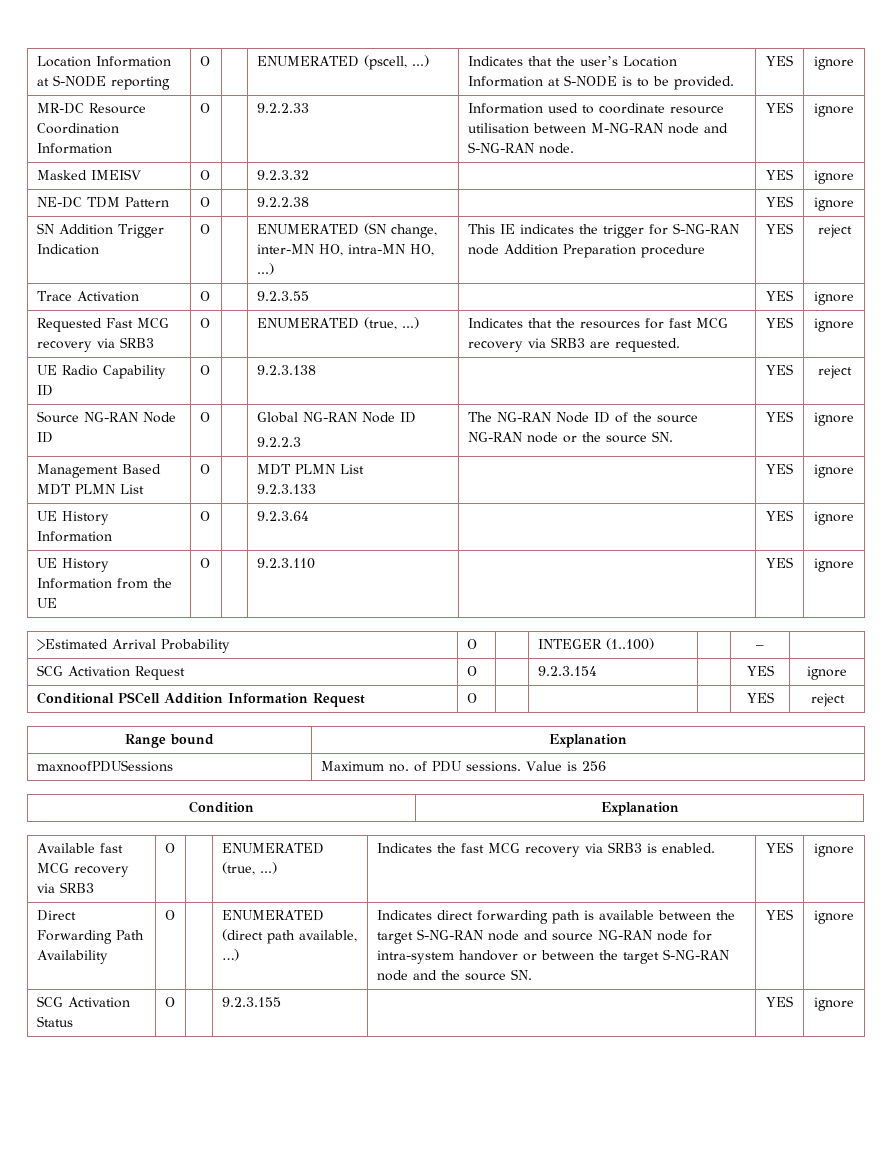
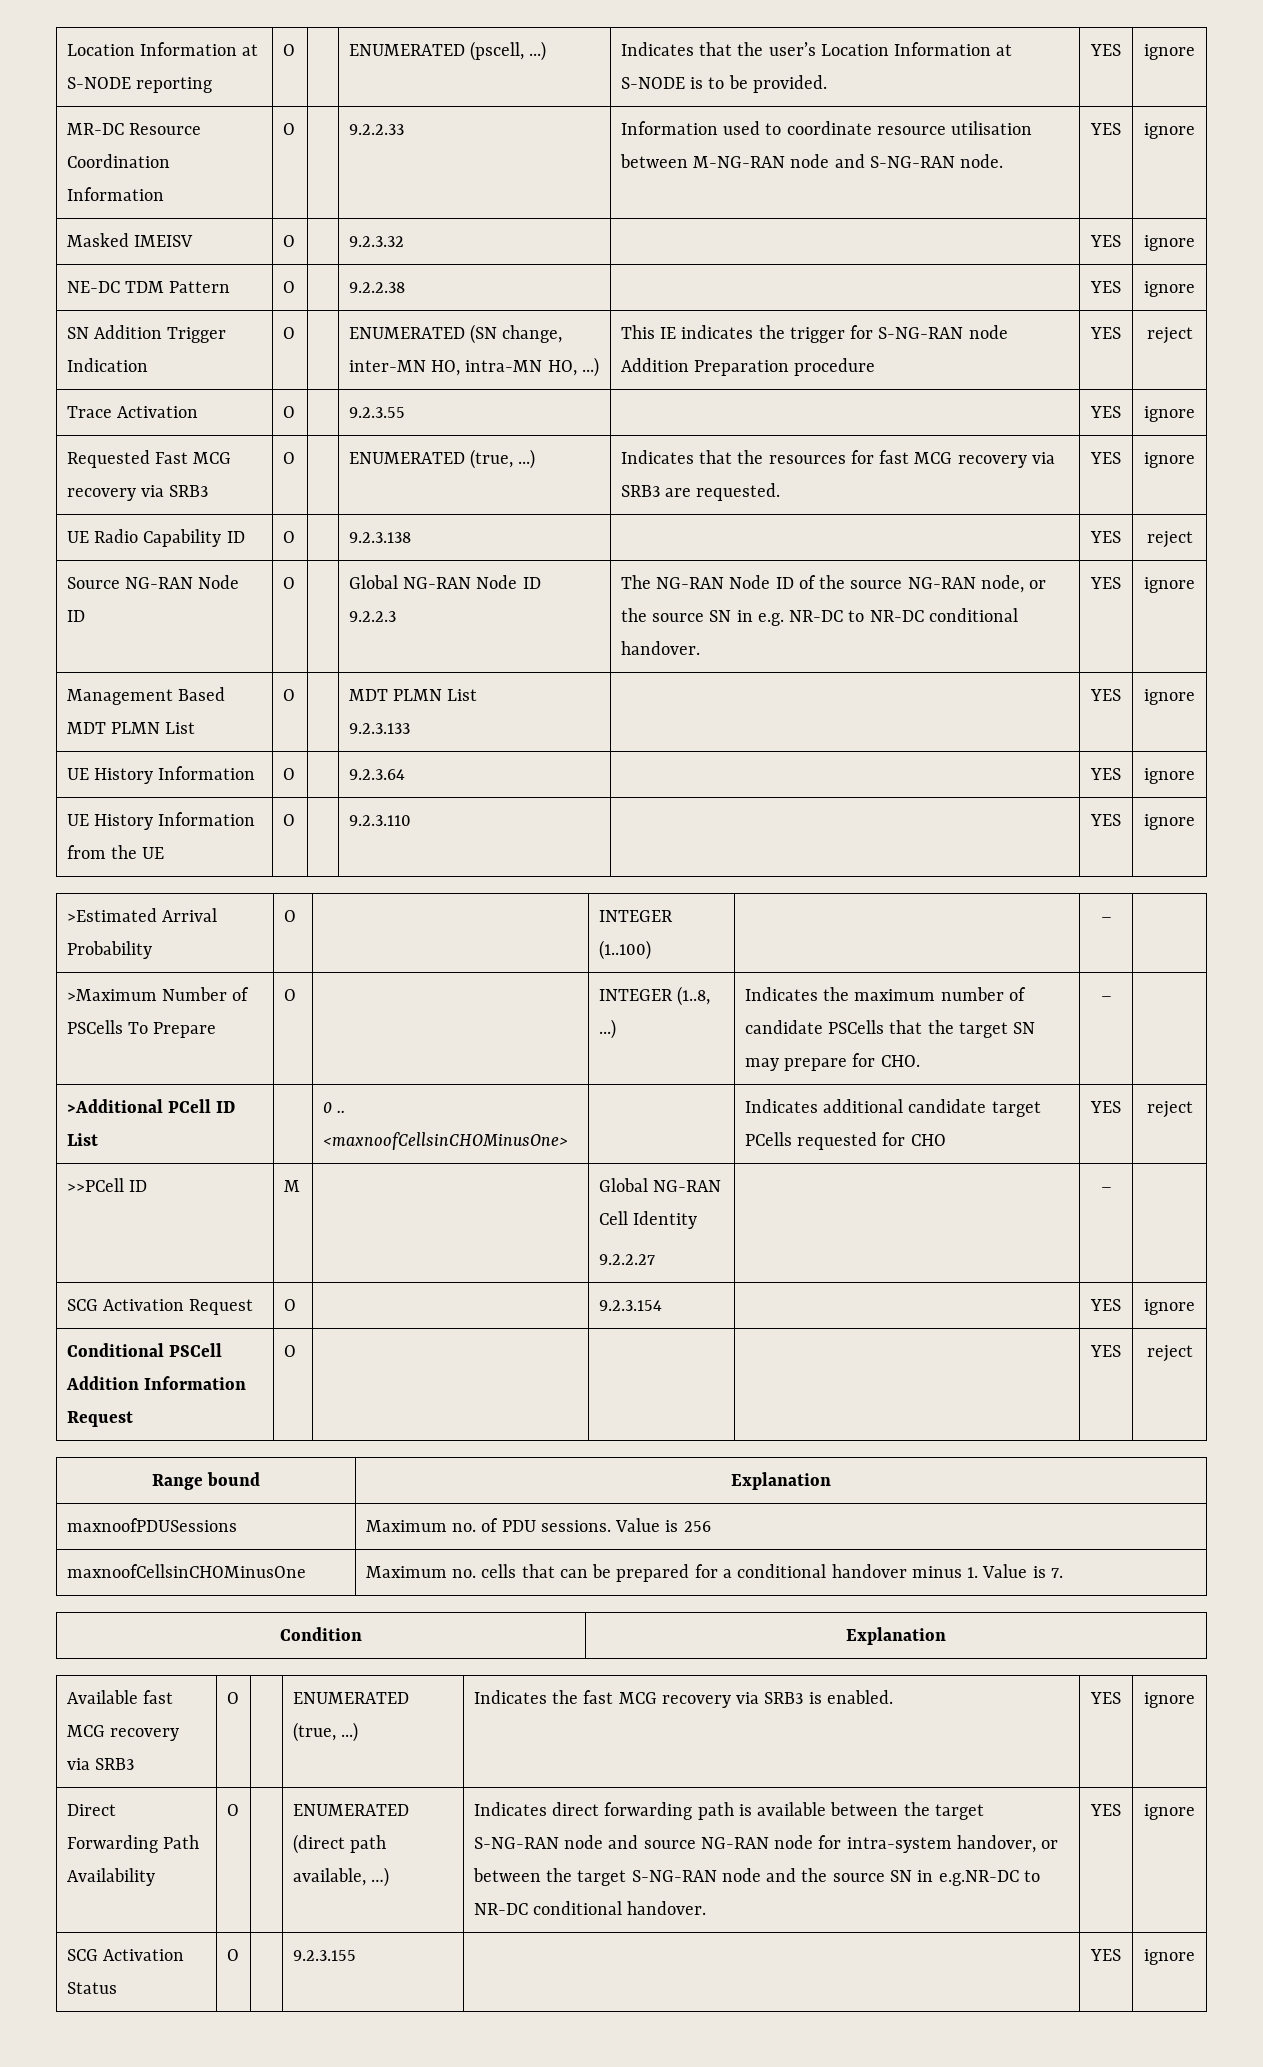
  Source NG-RAN Node ID | O | | Global NG-RAN Node ID
- 9.2.2.3 | The NG-RAN Node ID of the source NG-RAN node or the source SN. | YES | ignore
+ 9.2.2.3 | The NG-RAN Node ID of the source NG-RAN node, or the source SN in e.g. NR-DC to NR-DC conditional handover. | YES | ignore
+ >Maximum Number of PSCells To Prepare | O | | INTEGER (1..8, ...) | Indicates the maximum number of candidate PSCells that the target SN may prepare for CHO. | – |
+ >Additional PCell ID List | | 0 .. <maxnoofCellsinCHOMinusOne> | | Indicates additional candidate target PCells requested for CHO | YES | reject
+ >>PCell ID | M | | Global NG-RAN Cell Identity
+ 9.2.2.27 | | – |
+ maxnoofCellsinCHOMinusOne | Maximum no. cells that can be prepared for a conditional handover minus 1. Value is 7.
- Indicates direct forwarding path is available between the target S-NG-RAN node and source NG-RAN node for intra-system handover or between the target S-NG-RAN node and the source SN.
+ Indicates direct forwarding path is available between the target S-NG-RAN node and source NG-RAN node for intra-system handover, or between the target S-NG-RAN node and the source SN in e.g.NR-DC to NR-DC conditional handover.

